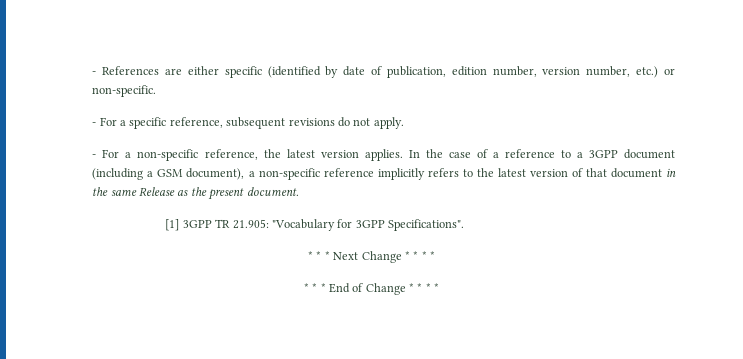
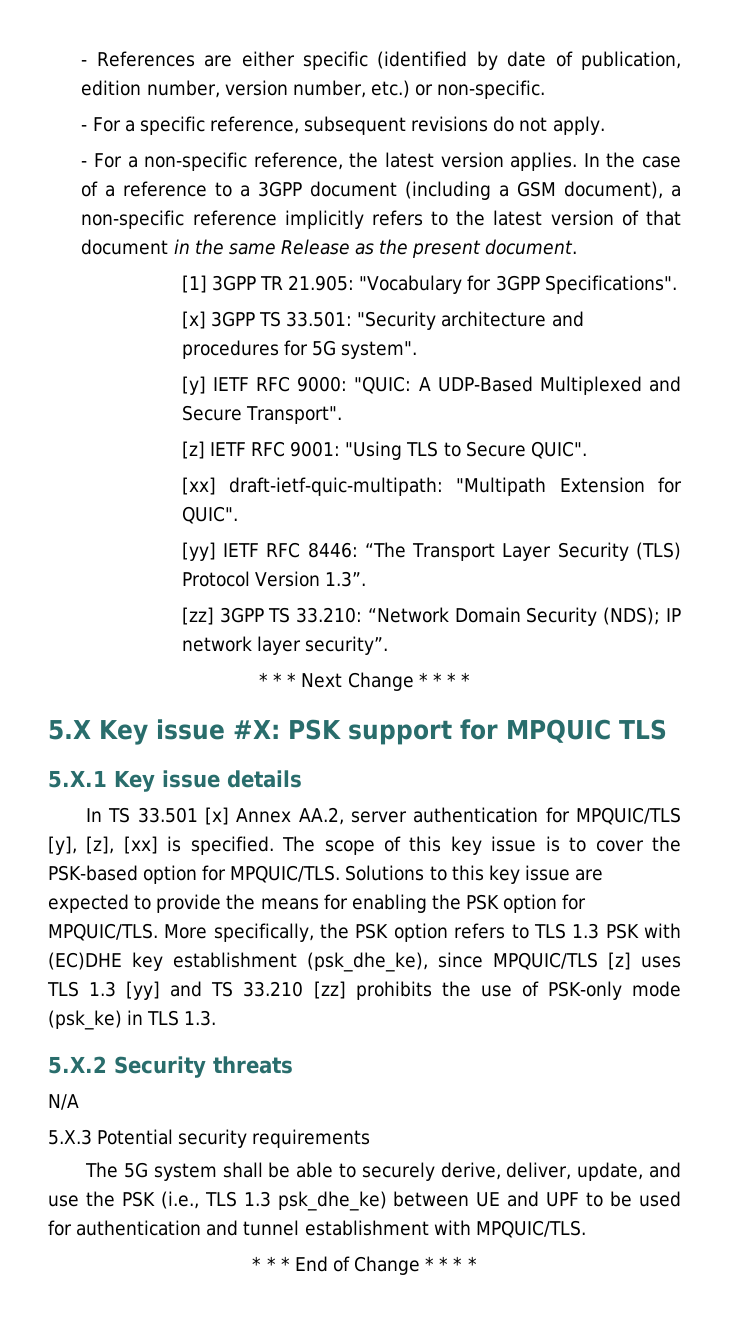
+ [x] 3GPP TS 33.501: "Security architecture and procedures for 5G system".
+ [y] IETF RFC 9000: "QUIC: A UDP-Based Multiplexed and Secure Transport".
+ [z] IETF RFC 9001: "Using TLS to Secure QUIC".
+ [xx] draft-ietf-quic-multipath: "Multipath Extension for QUIC".
+ [yy] IETF RFC 8446: “The Transport Layer Security (TLS) Protocol Version 1.3”.
+ [zz] 3GPP TS 33.210: “Network Domain Security (NDS); IP network layer security”.
+ 5.X Key issue #X: PSK support for MPQUIC TLS
+ 5.X.1 Key issue details
+ In TS 33.501 [x] Annex AA.2, server authentication for MPQUIC/TLS [y], [z], [xx] is specified. The scope of this key issue is to cover the PSK-based option for MPQUIC/TLS. Solutions to this key issue are expected to provide the means for enabling the PSK option for MPQUIC/TLS. More specifically, the PSK option refers to TLS 1.3 PSK with (EC)DHE key establishment (psk_dhe_ke), since MPQUIC/TLS [z] uses TLS 1.3 [yy] and TS 33.210 [zz] prohibits the use of PSK-only mode (psk_ke) in TLS 1.3.
+ 5.X.2 Security threats
+ N/A
+ 5.X.3 Potential security requirements
+ The 5G system shall be able to securely derive, deliver, update, and use the PSK (i.e., TLS 1.3 psk_dhe_ke) between UE and UPF to be used for authentication and tunnel establishment with MPQUIC/TLS.

